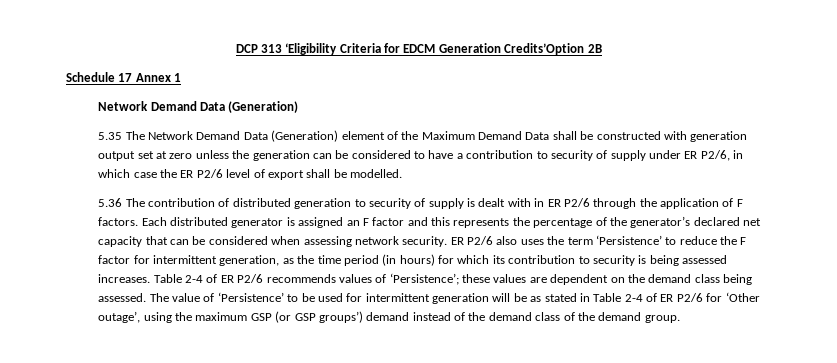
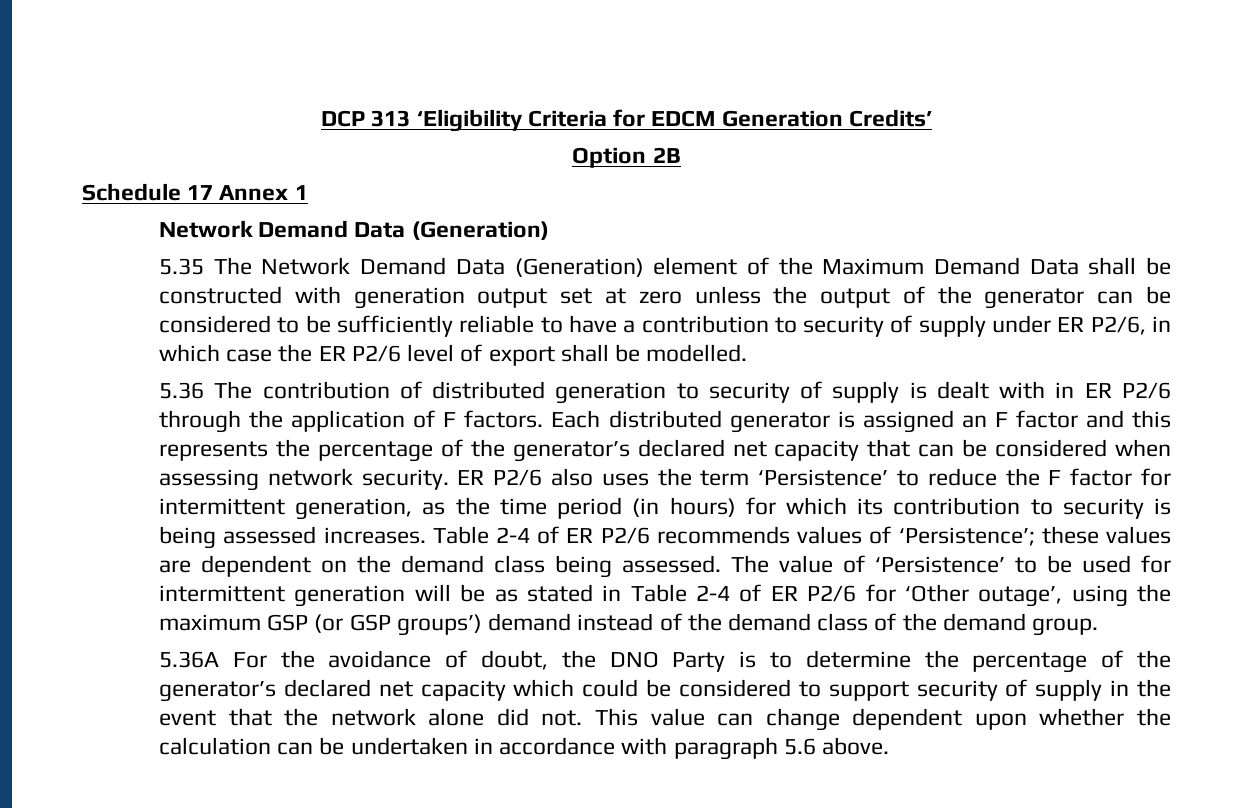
- DCP 313 ‘Eligibility Criteria for EDCM Generation Credits’Option 2B
+ DCP 313 ‘Eligibility Criteria for EDCM Generation Credits’
+ Option 2B
- 5.35 The Network Demand Data (Generation) element of the Maximum Demand Data shall be constructed with generation output set at zero unless the generation can be considered to have a contribution to security of supply under ER P2/6, in which case the ER P2/6 level of export shall be modelled.
+ 5.35 The Network Demand Data (Generation) element of the Maximum Demand Data shall be constructed with generation output set at zero unless the output of the generator can be considered to be sufficiently reliable to have a contribution to security of supply under ER P2/6, in which case the ER P2/6 level of export shall be modelled.
+ 5.36A For the avoidance of doubt, the DNO Party is to determine the percentage of the generator’s declared net capacity which could be considered to support security of supply in the event that the network alone did not. This value can change dependent upon whether the calculation can be undertaken in accordance with paragraph 5.6 above.

